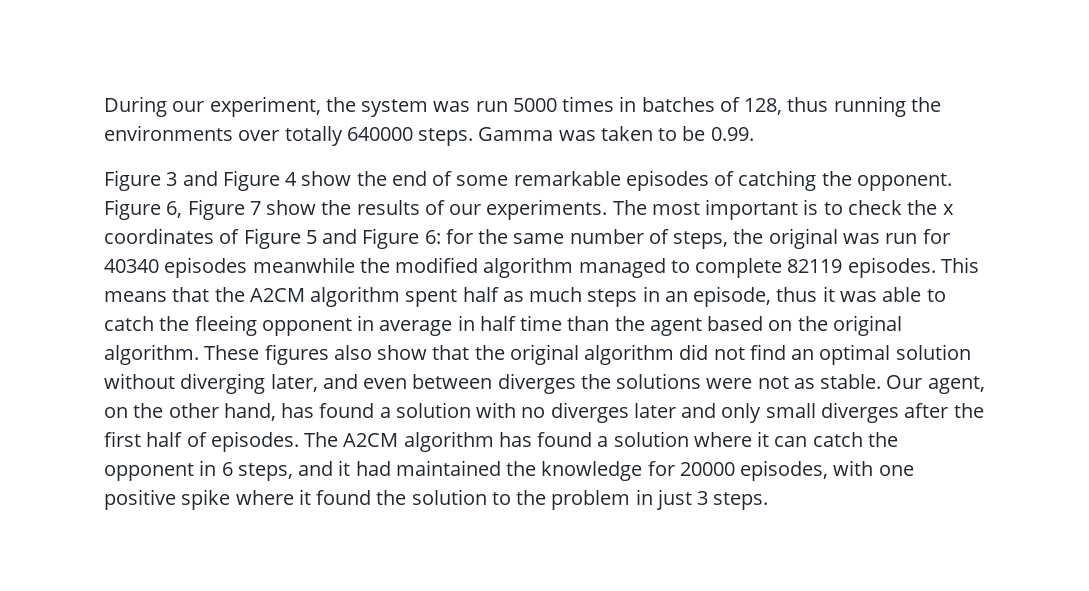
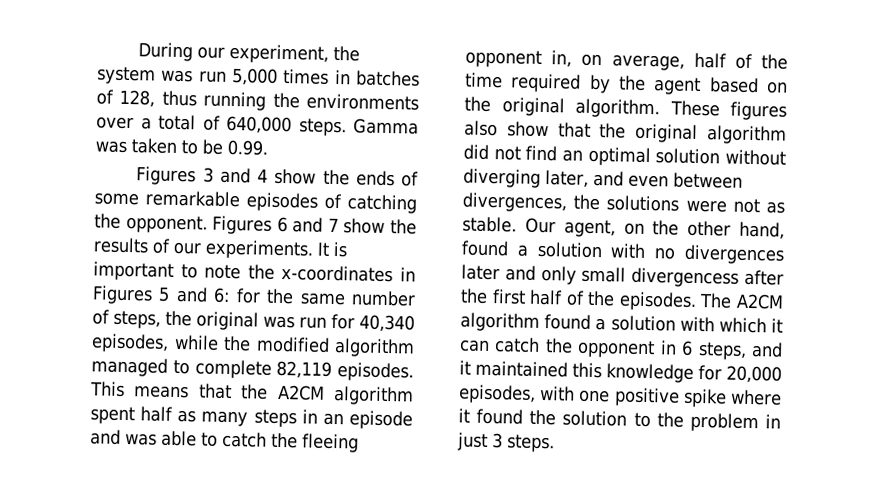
- During our experiment, the system was run 5000 times in batches of 128, thus running the environments over totally 640000 steps.
+ During our experiment, the system was run 5,000 times in batches of 128, thus running the environments over a total of 640,000 steps.
- Figure 3 and Figure 4 show the end of some remarkable episodes of catching the opponent.
+ Figures 3 and 4 show the ends of some remarkable episodes of catching the opponent.
- Figure 6, Figure 7 show the results of our experiments.
+ Figures 6 and 7 show the results of our experiments.
- The most important is to check the x coordinates of Figure 5 and Figure 6: for the same number of steps, the original was run for 40340 episodes meanwhile the modified algorithm managed to complete 82119 episodes.
+ It is important to note the x-coordinates in Figures 5 and 6: for the same number of steps, the original was run for 40,340 episodes, while the modified algorithm managed to complete 82,119 episodes.
- This means that the A2CM algorithm spent half as much steps in an episode, thus it was able to catch the fleeing opponent in average in half time than the agent based on the original algorithm.
+ This means that the A2CM algorithm spent half as many steps in an episode and was able to catch the fleeing opponent in, on average, half of the time required by the agent based on the original algorithm.
- These figures also show that the original algorithm did not find an optimal solution without diverging later, and even between diverges the solutions were not as stable.
+ These figures also show that the original algorithm did not find an optimal solution without diverging later, and even between divergences, the solutions were not as stable.
- Our agent, on the other hand, has found a solution with no diverges later and only small diverges after the first half of episodes.
+ Our agent, on the other hand, found a solution with no divergences later and only small divergencess after the first half of the episodes.
- The A2CM algorithm has found a solution where it can catch the opponent in 6 steps, and it had maintained the knowledge for 20000 episodes, with one positive spike where it found the solution to the problem in just 3 steps.
+ The A2CM algorithm found a solution with which it can catch the opponent in 6 steps, and it maintained this knowledge for 20,000 episodes, with one positive spike where it found the solution to the problem in just 3 steps.

